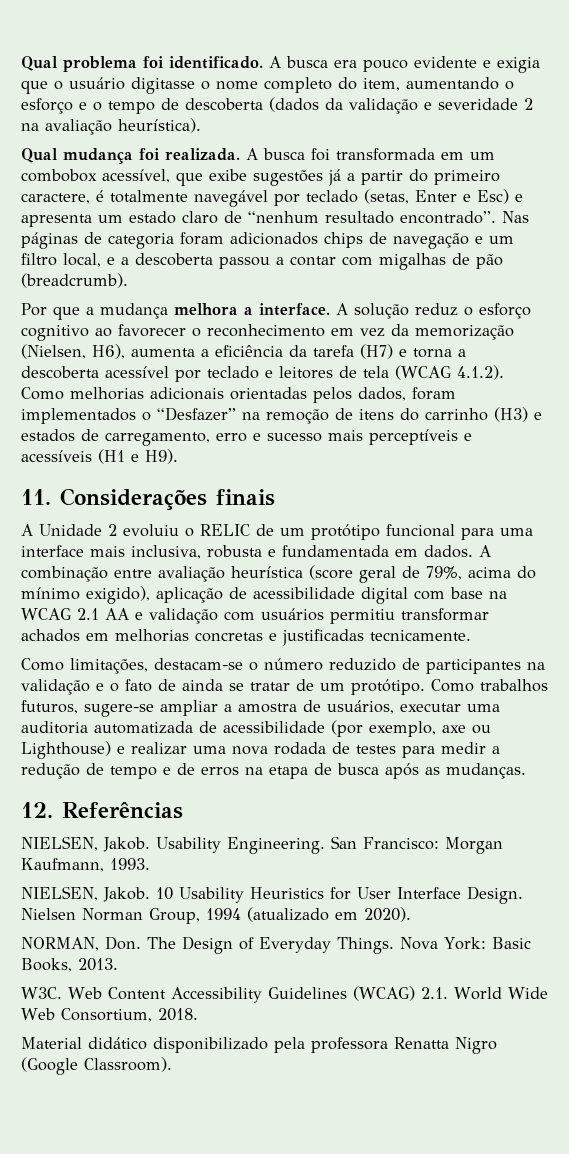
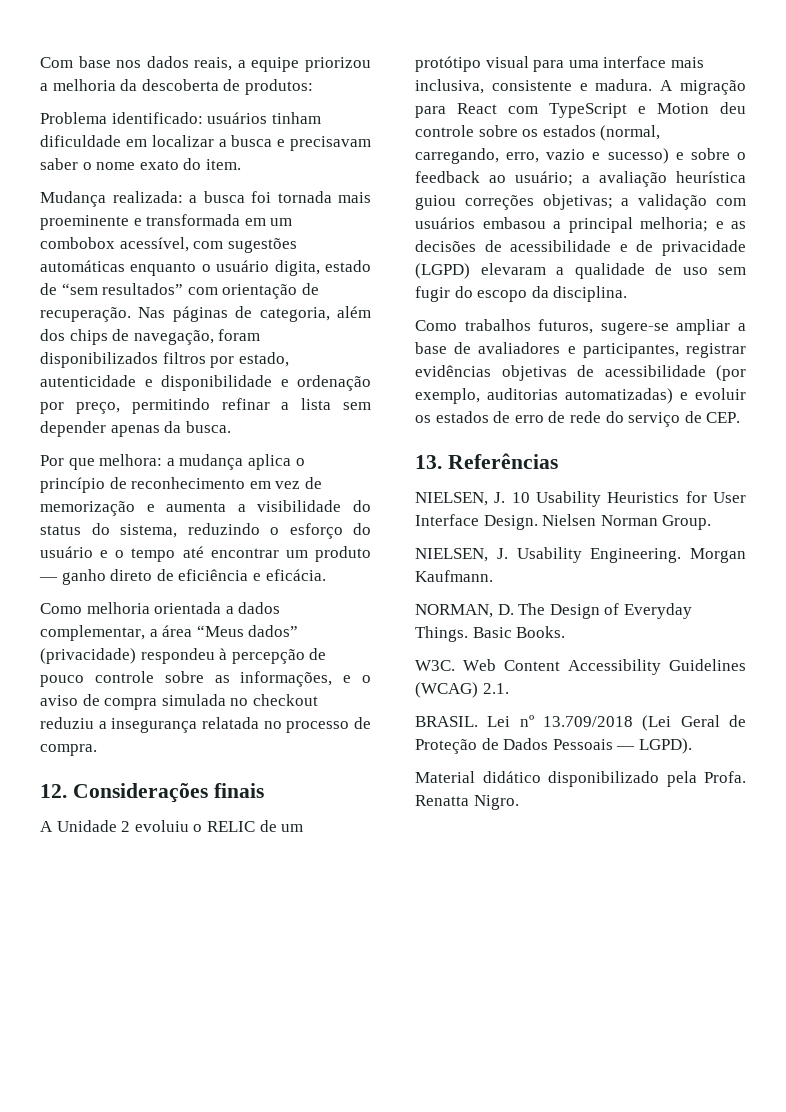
- Qual problema foi identificado. A busca era pouco evidente e exigia que o usuário digitasse o nome completo do item, aumentando o esforço e o tempo de descoberta (dados da validação e severidade 2 na avaliação heurística).
- Qual mudança foi realizada. A busca foi transformada em um combobox acessível, que exibe sugestões já a partir do primeiro caractere, é totalmente navegável por teclado (setas, Enter e Esc) e apresenta um estado claro de “nenhum resultado encontrado”. Nas páginas de categoria foram adicionados chips de navegação e um filtro local, e a descoberta passou a contar com migalhas de pão (breadcrumb).
+ Com base nos dados reais, a equipe priorizou a melhoria da descoberta de produtos:
+ Problema identificado: usuários tinham dificuldade em localizar a busca e precisavam saber o nome exato do item.
+ Mudança realizada: a busca foi tornada mais proeminente e transformada em um combobox acessível, com sugestões automáticas enquanto o usuário digita, estado de “sem resultados” com orientação de recuperação. Nas páginas de categoria, além dos chips de navegação, foram disponibilizados filtros por estado, autenticidade e disponibilidade e ordenação por preço, permitindo refinar a lista sem depender apenas da busca.
- Por que a mudança melhora a interface. A solução reduz o esforço cognitivo ao favorecer o reconhecimento em vez da memorização (Nielsen, H6), aumenta a eficiência da tarefa (H7) e torna a descoberta acessível por teclado e leitores de tela (WCAG 4.1.2). Como melhorias adicionais orientadas pelos dados, foram implementados o “Desfazer” na remoção de itens do carrinho (H3) e estados de carregamento, erro e sucesso mais perceptíveis e acessíveis (H1 e H9).
- 11. Considerações finais
+ Por que melhora: a mudança aplica o princípio de reconhecimento em vez de memorização e aumenta a visibilidade do status do sistema, reduzindo o esforço do usuário e o tempo até encontrar um produto — ganho direto de eficiência e eficácia.
+ Como melhoria orientada a dados complementar, a área “Meus dados” (privacidade) respondeu à percepção de pouco controle sobre as informações, e o aviso de compra simulada no checkout reduziu a insegurança relatada no processo de compra.
+ 12. Considerações finais
- A Unidade 2 evoluiu o RELIC de um protótipo funcional para uma interface mais inclusiva, robusta e fundamentada em dados. A combinação entre avaliação heurística (score geral de 79%, acima do mínimo exigido), aplicação de acessibilidade digital com base na WCAG 2.1 AA e validação com usuários permitiu transformar achados em melhorias concretas e justificadas tecnicamente.
- Como limitações, destacam-se o número reduzido de participantes na validação e o fato de ainda se tratar de um protótipo. Como trabalhos futuros, sugere-se ampliar a amostra de usuários, executar uma auditoria automatizada de acessibilidade (por exemplo, axe ou Lighthouse) e realizar uma nova rodada de testes para medir a redução de tempo e de erros na etapa de busca após as mudanças.
- 12. Referências
- NIELSEN, Jakob. Usability Engineering. San Francisco: Morgan Kaufmann, 1993.
- NIELSEN, Jakob. 10 Usability Heuristics for User Interface Design.
+ A Unidade 2 evoluiu o RELIC de um protótipo visual para uma interface mais inclusiva, consistente e madura. A migração para React com TypeScript e Motion deu controle sobre os estados (normal, carregando, erro, vazio e sucesso) e sobre o feedback ao usuário; a avaliação heurística guiou correções objetivas; a validação com usuários embasou a principal melhoria; e as decisões de acessibilidade e de privacidade (LGPD) elevaram a qualidade de uso sem fugir do escopo da disciplina.
+ Como trabalhos futuros, sugere-se ampliar a base de avaliadores e participantes, registrar evidências objetivas de acessibilidade (por exemplo, auditorias automatizadas) e evoluir os estados de erro de rede do serviço de CEP.
+ 13. Referências
+ NIELSEN, J. 10 Usability Heuristics for User Interface Design.
- Nielsen Norman Group, 1994 (atualizado em 2020).
+ Nielsen Norman Group.
+ NIELSEN, J. Usability Engineering. Morgan Kaufmann.
- NORMAN, Don. The Design of Everyday Things.
+ NORMAN, D. The Design of Everyday Things.
- Nova York: Basic Books, 2013.
+ Basic Books.
- W3C. Web Content Accessibility Guidelines (WCAG) 2.1. World Wide Web Consortium, 2018.
+ W3C. Web Content Accessibility Guidelines (WCAG) 2.1.
+ BRASIL. Lei nº 13.709/2018 (Lei Geral de Proteção de Dados Pessoais — LGPD).
- Material didático disponibilizado pela professora Renatta Nigro (Google Classroom).
+ Material didático disponibilizado pela Profa. Renatta Nigro.

